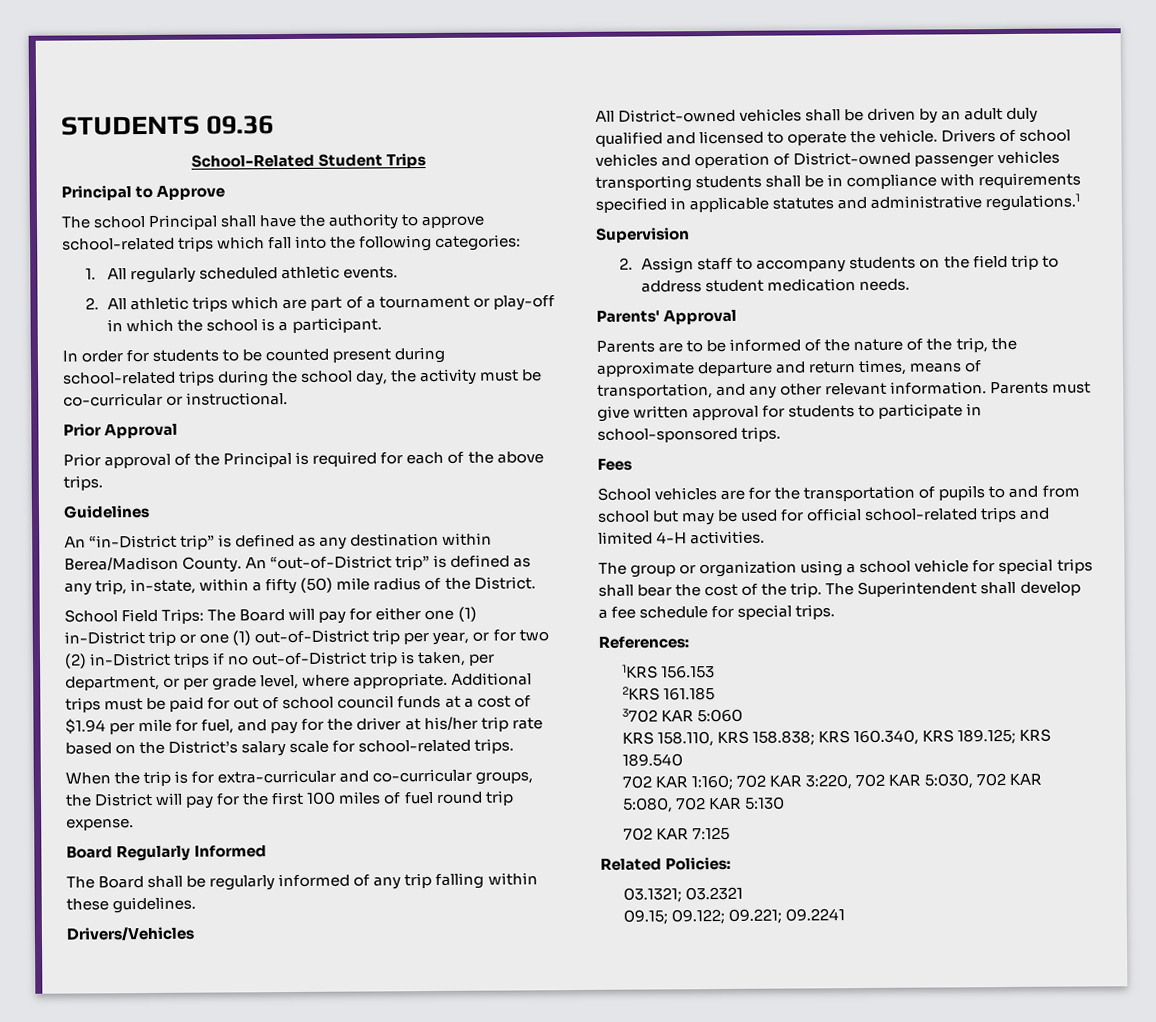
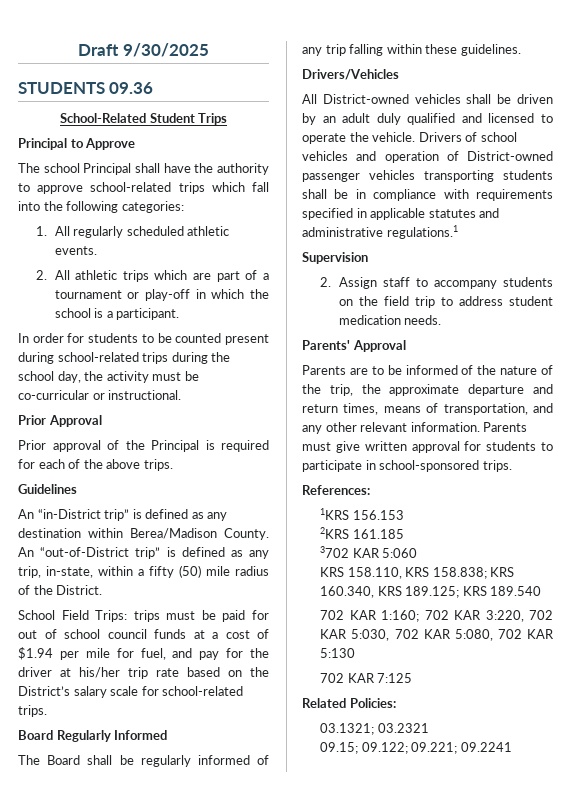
+ Draft 9/30/2025
- School Field Trips: The Board will pay for either one (1) in-District trip or one (1) out-of-District trip per year, or for two (2) in-District trips if no out-of-District trip is taken, per department, or per grade level, where appropriate. Additional trips must be paid for out of school council funds at a cost of $1.94 per mile for fuel, and pay for the driver at his/her trip rate based on the District’s salary scale for school-related trips.
+ School Field Trips: trips must be paid for out of school council funds at a cost of $1.94 per mile for fuel, and pay for the driver at his/her trip rate based on the District’s salary scale for school-related trips.
- When the trip is for extra-curricular and co-curricular groups, the District will pay for the first 100 miles of fuel round trip expense.
- Fees
- School vehicles are for the transportation of pupils to and from school but may be used for official school-related trips and limited 4-H activities.
- The group or organization using a school vehicle for special trips shall bear the cost of the trip. The Superintendent shall develop a fee schedule for special trips.

